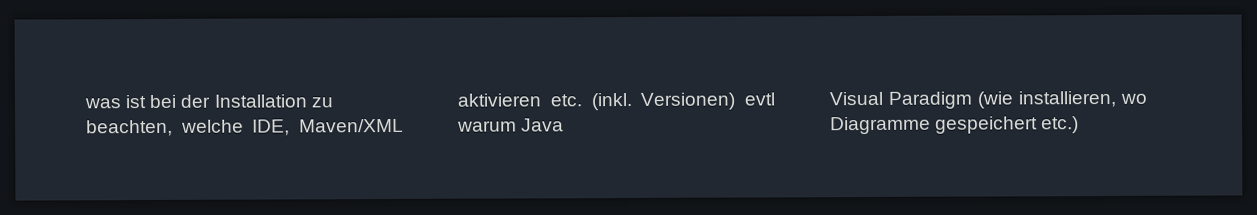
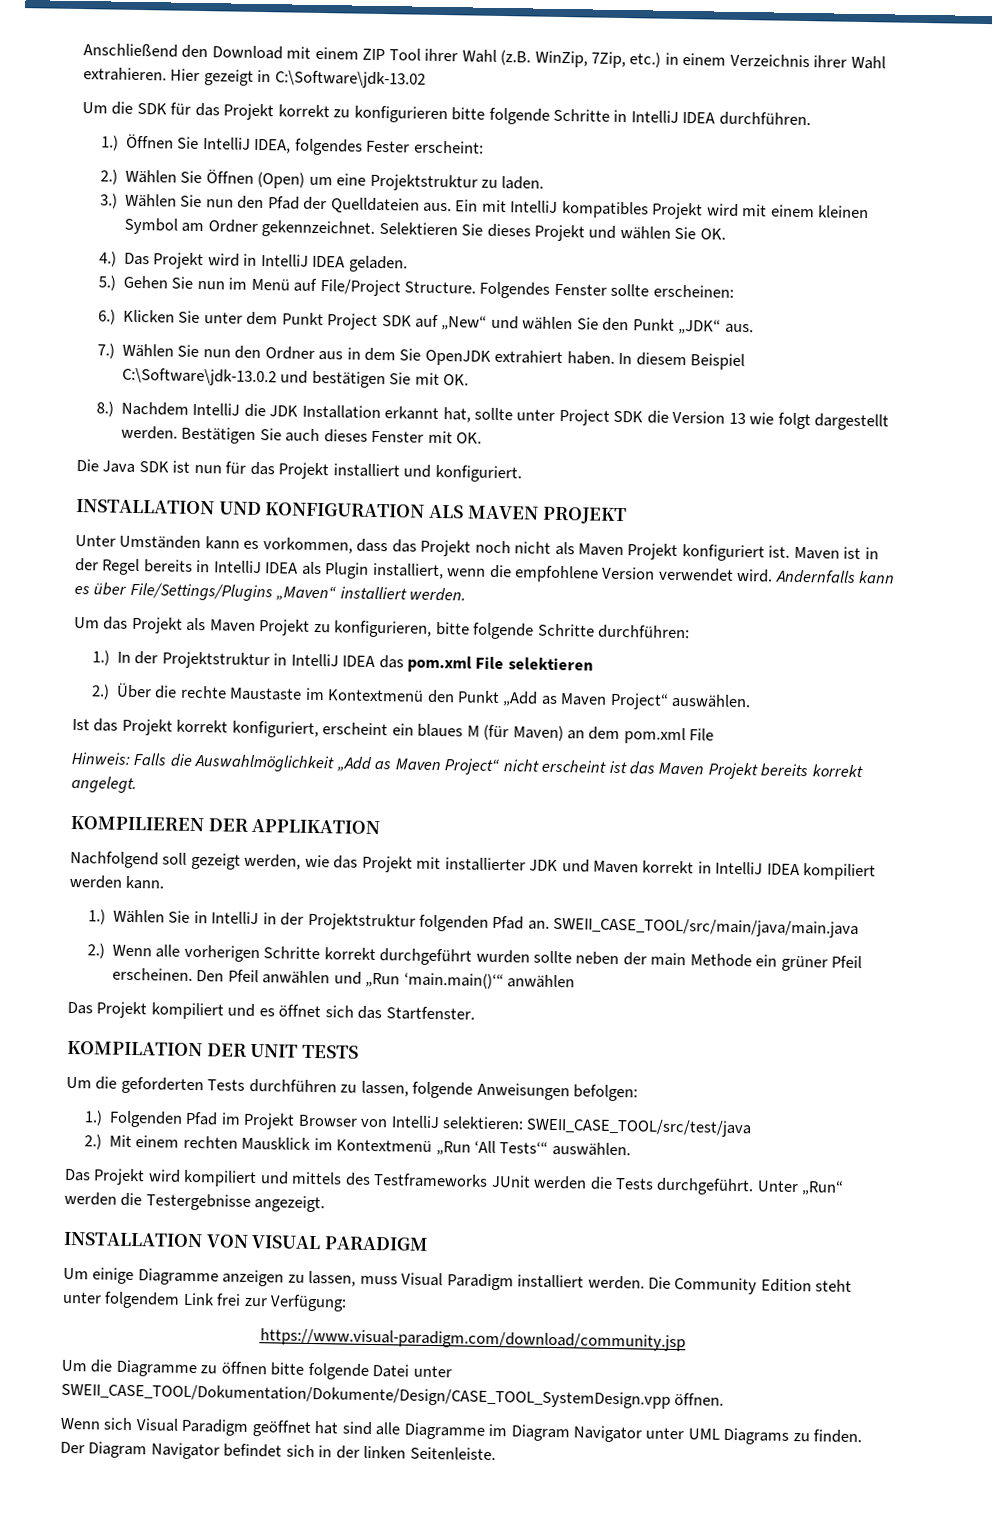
- was ist bei der Installation zu beachten, welche IDE, Maven/XML aktivieren etc. (inkl. Versionen) evtl warum Java
- Visual Paradigm (wie installieren, wo Diagramme gespeichert etc.)
+ Anschließend den Download mit einem ZIP Tool ihrer Wahl (z.B. WinZip, 7Zip, etc.) in einem Verzeichnis ihrer Wahl extrahieren. Hier gezeigt in C:\Software\jdk-13.02
+ Um die SDK für das Projekt korrekt zu konfigurieren bitte folgende Schritte in IntelliJ IDEA durchführen.
+ 1.) Öffnen Sie IntelliJ IDEA, folgendes Fester erscheint:
+ 2.) Wählen Sie Öffnen (Open) um eine Projektstruktur zu laden.
+ 3.) Wählen Sie nun den Pfad der Quelldateien aus. Ein mit IntelliJ kompatibles Projekt wird mit einem kleinen Symbol am Ordner gekennzeichnet. Selektieren Sie dieses Projekt und wählen Sie OK.
+ 4.) Das Projekt wird in IntelliJ IDEA geladen.
+ 5.) Gehen Sie nun im Menü auf File/Project Structure. Folgendes Fenster sollte erscheinen:
+ 6.) Klicken Sie unter dem Punkt Project SDK auf „New“ und wählen Sie den Punkt „JDK“ aus.
+ 7.) Wählen Sie nun den Ordner aus in dem Sie OpenJDK extrahiert haben. In diesem Beispiel C:\Software\jdk-13.0.2 und bestätigen Sie mit OK.
+ 8.) Nachdem IntelliJ die JDK Installation erkannt hat, sollte unter Project SDK die Version 13 wie folgt dargestellt werden. Bestätigen Sie auch dieses Fenster mit OK.
+ Die Java SDK ist nun für das Projekt installiert und konfiguriert.
+ INSTALLATION UND KONFIGURATION ALS MAVEN PROJEKT
+ Unter Umständen kann es vorkommen, dass das Projekt noch nicht als Maven Projekt konfiguriert ist. Maven ist in der Regel bereits in IntelliJ IDEA als Plugin installiert, wenn die empfohlene Version verwendet wird. Andernfalls kann es über File/Settings/Plugins „Maven“ installiert werden.
+ Um das Projekt als Maven Projekt zu konfigurieren, bitte folgende Schritte durchführen:
+ 1.) In der Projektstruktur in IntelliJ IDEA das pom.xml File selektieren
+ 2.) Über die rechte Maustaste im Kontextmenü den Punkt „Add as Maven Project“ auswählen.
+ Ist das Projekt korrekt konfiguriert, erscheint ein blaues M (für Maven) an dem pom.xml File
+ Hinweis: Falls die Auswahlmöglichkeit „Add as Maven Project“ nicht erscheint ist das Maven Projekt bereits korrekt angelegt.
+ KOMPILIEREN DER APPLIKATION
+ Nachfolgend soll gezeigt werden, wie das Projekt mit installierter JDK und Maven korrekt in IntelliJ IDEA kompiliert werden kann.
+ 1.) Wählen Sie in IntelliJ in der Projektstruktur folgenden Pfad an. SWEII_CASE_TOOL/src/main/java/main.java
+ 2.) Wenn alle vorherigen Schritte korrekt durchgeführt wurden sollte neben der main Methode ein grüner Pfeil erscheinen. Den Pfeil anwählen und „Run ‘main.main()‘“ anwählen
+ Das Projekt kompiliert und es öffnet sich das Startfenster.
+ KOMPILATION DER UNIT TESTS
+ Um die geforderten Tests durchführen zu lassen, folgende Anweisungen befolgen:
+ 1.) Folgenden Pfad im Projekt Browser von IntelliJ selektieren: SWEII_CASE_TOOL/src/test/java
+ 2.) Mit einem rechten Mausklick im Kontextmenü „Run ‘All Tests‘“ auswählen.
+ Das Projekt wird kompiliert und mittels des Testframeworks JUnit werden die Tests durchgeführt. Unter „Run“ werden die Testergebnisse angezeigt.
+ INSTALLATION VON VISUAL PARADIGM
+ Um einige Diagramme anzeigen zu lassen, muss Visual Paradigm installiert werden. Die Community Edition steht unter folgendem Link frei zur Verfügung:
+ https://www.visual-paradigm.com/download/community.jsp
+ Um die Diagramme zu öffnen bitte folgende Datei unter SWEII_CASE_TOOL/Dokumentation/Dokumente/Design/CASE_TOOL_SystemDesign.vpp öffnen.
+ Wenn sich Visual Paradigm geöffnet hat sind alle Diagramme im Diagram Navigator unter UML Diagrams zu finden. Der Diagram Navigator befindet sich in der linken Seitenleiste.

